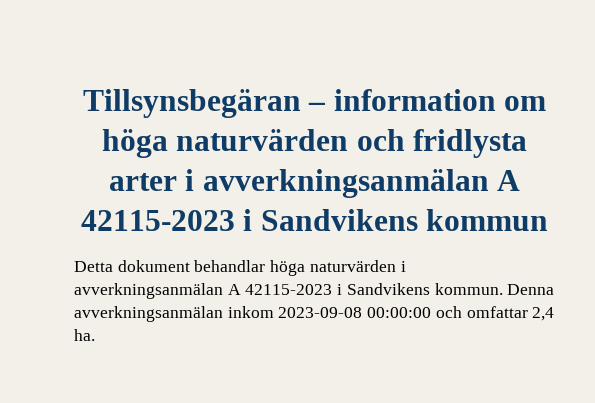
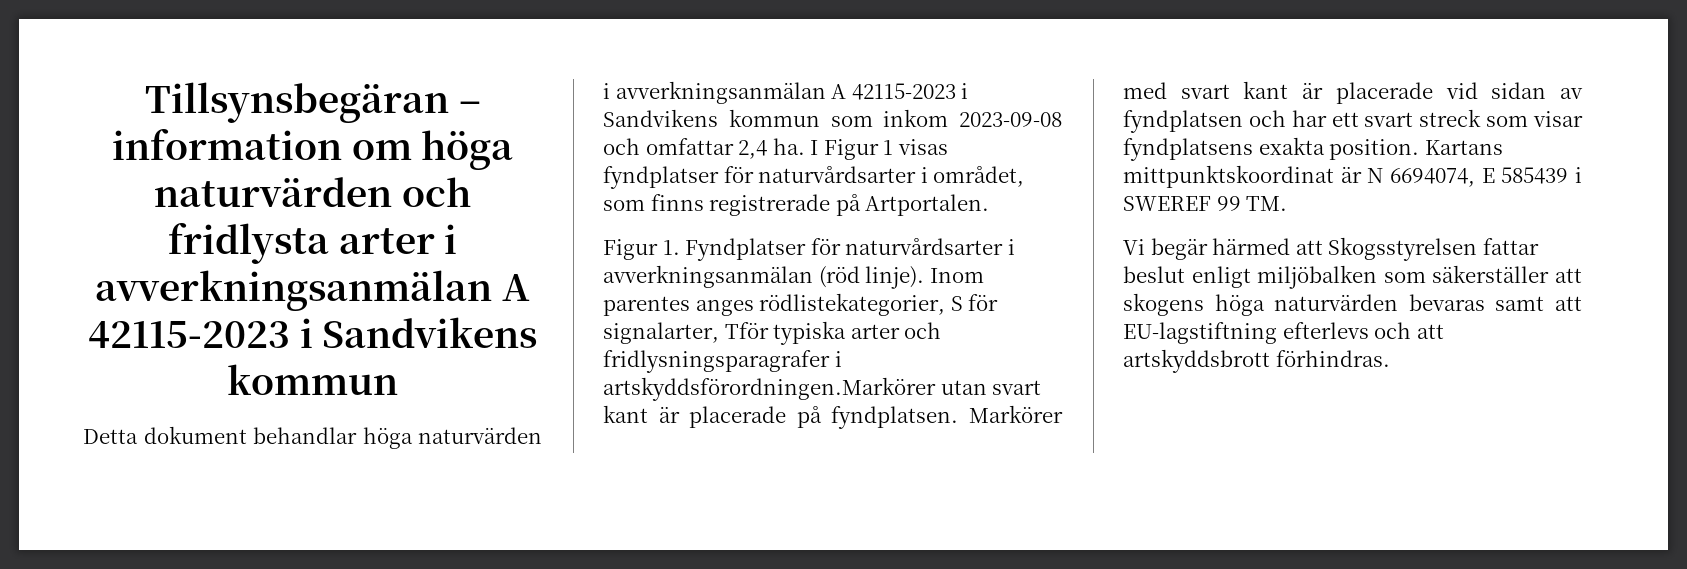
- Detta dokument behandlar höga naturvärden i avverkningsanmälan A 42115-2023 i Sandvikens kommun. Denna avverkningsanmälan inkom 2023-09-08 00:00:00 och omfattar 2,4 ha.
+ Detta dokument behandlar höga naturvärden i avverkningsanmälan A 42115-2023 i Sandvikens kommun som inkom 2023-09-08 och omfattar 2,4 ha.
+ I Figur 1 visas fyndplatser för naturvårdsarter i området, som finns registrerade på Artportalen.
+ Figur 1. Fyndplatser för naturvårdsarter i avverkningsanmälan (röd linje). Inom parentes anges rödlistekategorier, S för signalarter, Tför typiska arter och fridlysningsparagrafer i artskyddsförordningen.Markörer utan svart kant är placerade på fyndplatsen. Markörer med svart kant är placerade vid sidan av fyndplatsen och har ett svart streck som visar fyndplatsens exakta position. Kartans mittpunktskoordinat är N 6694074, E 585439 i SWEREF 99 TM.
+ Vi begär härmed att Skogsstyrelsen fattar beslut enligt miljöbalken som säkerställer att skogens höga naturvärden bevaras samt att EU-lagstiftning efterlevs och att artskyddsbrott förhindras.

